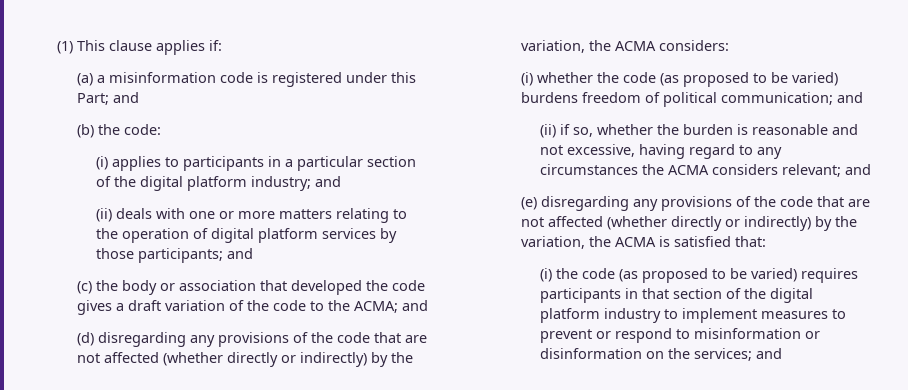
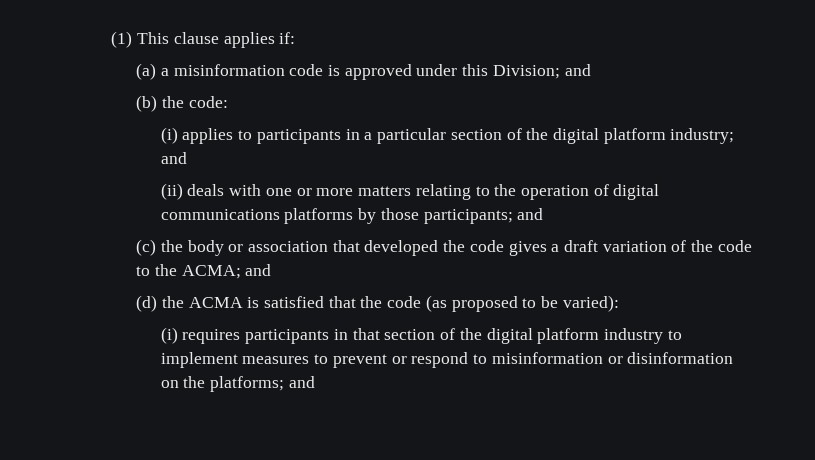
- (a) a misinformation code is registered under this Part; and
+ (a) a misinformation code is approved under this Division; and
- (ii) deals with one or more matters relating to the operation of digital platform services by those participants; and
+ (ii) deals with one or more matters relating to the operation of digital communications platforms by those participants; and
- (d) disregarding any provisions of the code that are not affected (whether directly or indirectly) by the variation, the ACMA considers:
- (i) whether the code (as proposed to be varied) burdens freedom of political communication; and
- (ii) if so, whether the burden is reasonable and not excessive, having regard to any circumstances the ACMA considers relevant; and
- (e) disregarding any provisions of the code that are not affected (whether directly or indirectly) by the variation, the ACMA is satisfied that:
- (i) the code (as proposed to be varied) requires participants in that section of the digital platform industry to implement measures to prevent or respond to misinformation or disinformation on the services; and
+ (d) the ACMA is satisfied that the code (as proposed to be varied):
+ (i) requires participants in that section of the digital platform industry to implement measures to prevent or respond to misinformation or disinformation on the platforms; and

